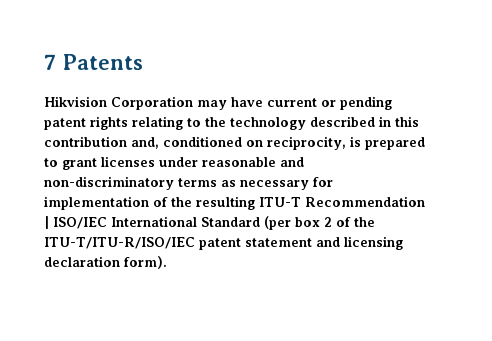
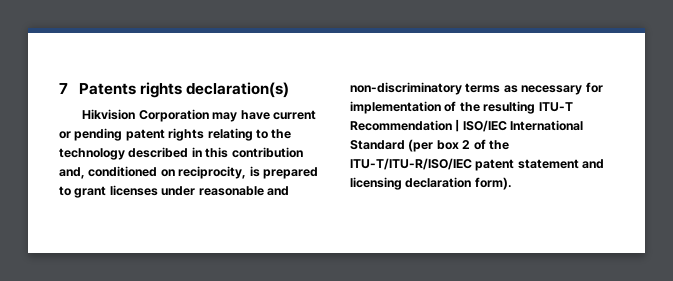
- 7 Patents
+ 7 Patents rights declaration(s)

